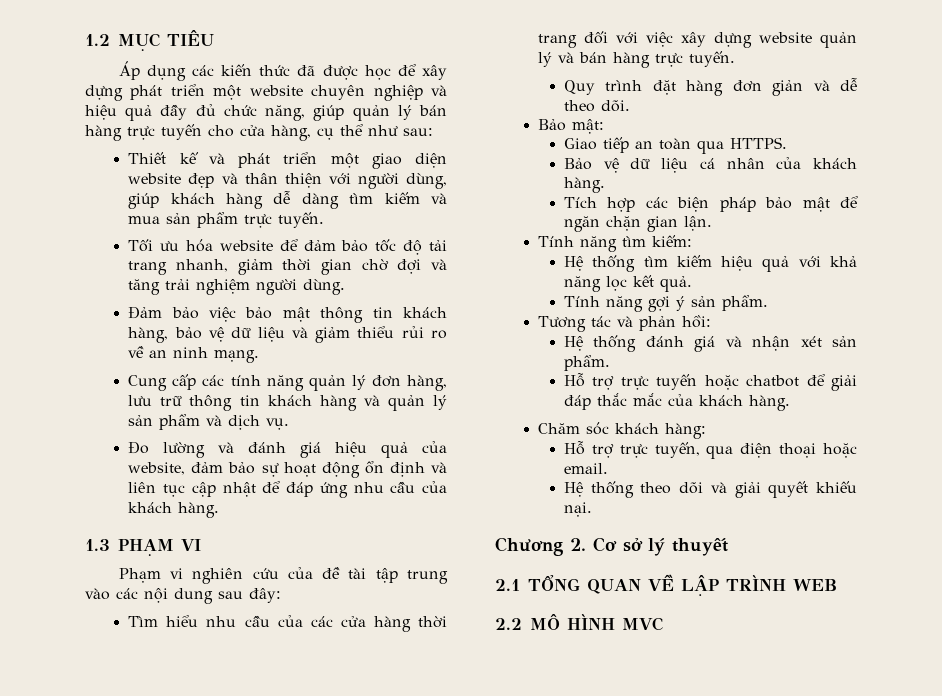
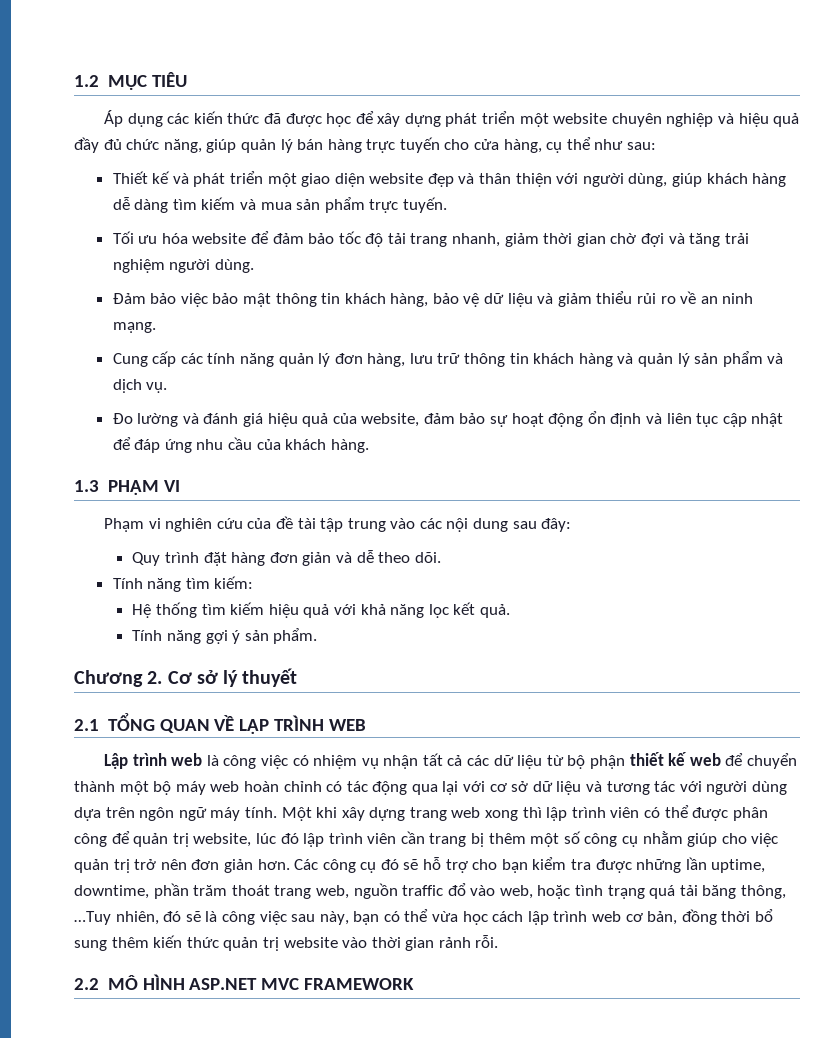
- Tìm hiểu nhu cầu của các cửa hàng thời trang đối với việc xây dựng website quản lý và bán hàng trực tuyến.
- Bảo mật:
- Giao tiếp an toàn qua HTTPS.
- Bảo vệ dữ liệu cá nhân của khách hàng.
- Tích hợp các biện pháp bảo mật để ngăn chặn gian lận.
- Tương tác và phản hồi:
- Hệ thống đánh giá và nhận xét sản phẩm.
- Hỗ trợ trực tuyến hoặc chatbot để giải đáp thắc mắc của khách hàng.
- Chăm sóc khách hàng:
- Hỗ trợ trực tuyến, qua điện thoại hoặc email.
- Hệ thống theo dõi và giải quyết khiếu nại.
+ Lập trình web là công việc có nhiệm vụ nhận tất cả các dữ liệu từ bộ phận thiết kế web để chuyển thành một bộ máy web hoàn chỉnh có tác động qua lại với cơ sở dữ liệu và tương tác với người dùng dựa trên ngôn ngữ máy tính. Một khi xây dựng trang web xong thì lập trình viên có thể được phân công để quản trị website, lúc đó lập trình viên cần trang bị thêm một số công cụ nhằm giúp cho việc quản trị trở nên đơn giản hơn. Các công cụ đó sẽ hỗ trợ cho bạn kiểm tra được những lần uptime, downtime, phần trăm thoát trang web, nguồn traffic đổ vào web, hoặc tình trạng quá tải băng thông, …Tuy nhiên, đó sẽ là công việc sau này, bạn có thể vừa học cách lập trình web cơ bản, đồng thời bổ sung thêm kiến thức quản trị website vào thời gian rảnh rỗi.
- 2.2 MÔ HÌNH MVC
+ 2.2 MÔ HÌNH ASP.NET MVC FRAMEWORK

